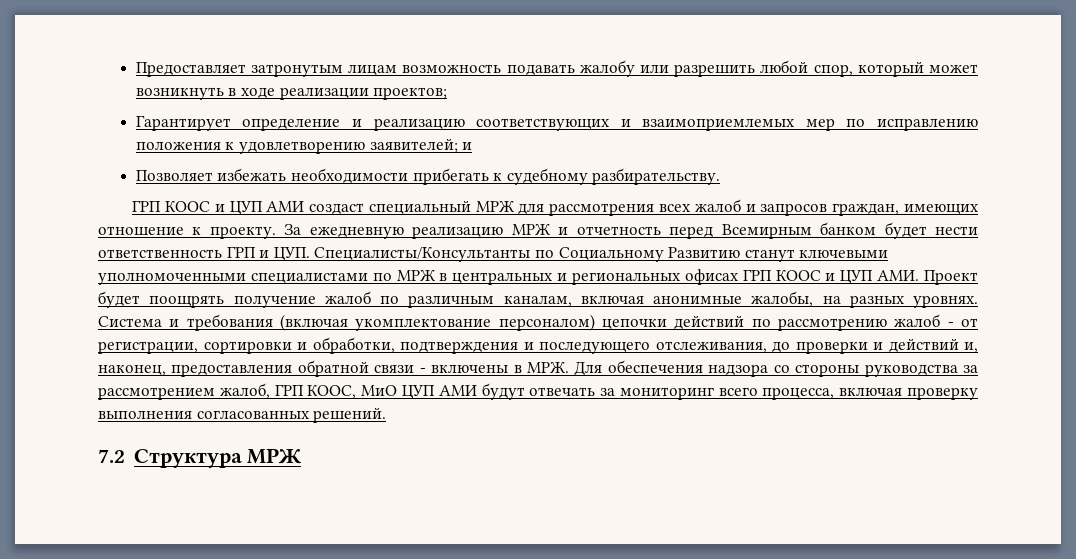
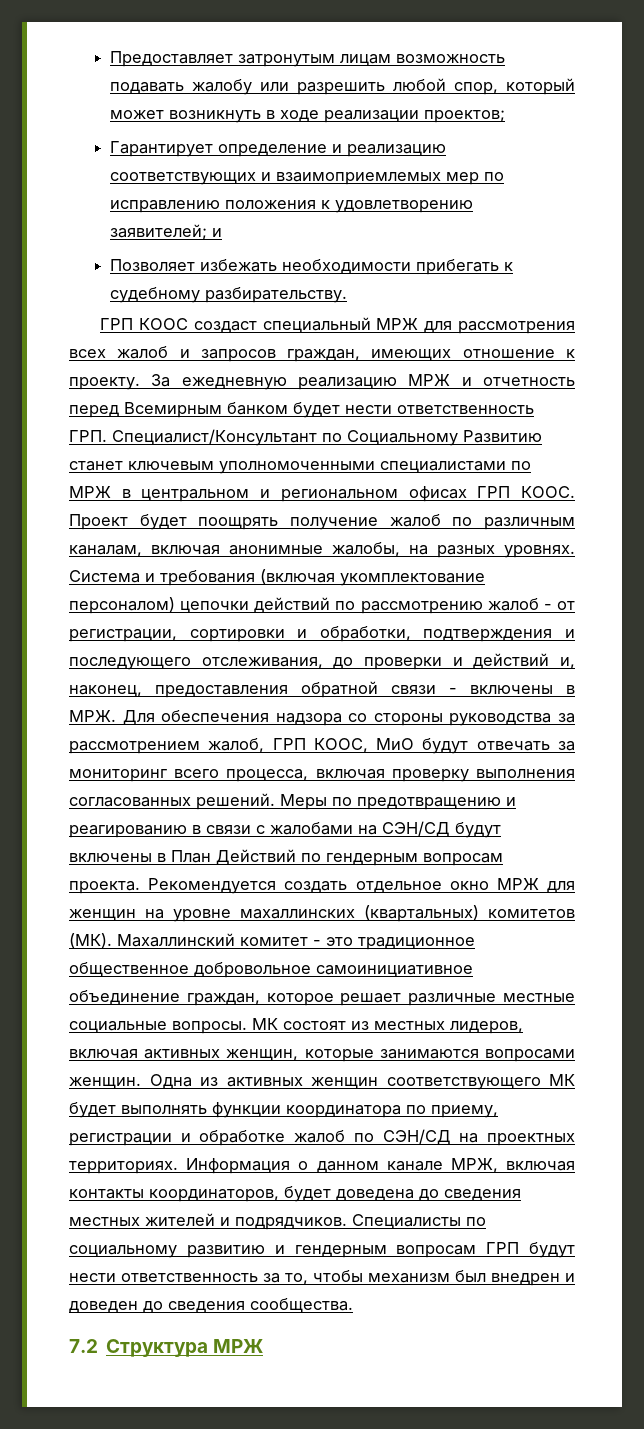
- ГРП КООС и ЦУП АМИ создаст специальный МРЖ для рассмотрения всех жалоб и запросов граждан, имеющих отношение к проекту.
+ ГРП КООС создаст специальный МРЖ для рассмотрения всех жалоб и запросов граждан, имеющих отношение к проекту.
- За ежедневную реализацию МРЖ и отчетность перед Всемирным банком будет нести ответственность ГРП и ЦУП. Специалисты/Консультанты по Социальному Развитию станут ключевыми уполномоченными специалистами по МРЖ в центральных и региональных офисах ГРП КООС и ЦУП АМИ. Проект будет поощрять получение жалоб по различным каналам, включая анонимные жалобы, на разных уровнях.
+ За ежедневную реализацию МРЖ и отчетность перед Всемирным банком будет нести ответственность ГРП. Специалист/Консультант по Социальному Развитию станет ключевым уполномоченными специалистами по МРЖ в центральном и региональном офисах ГРП КООС. Проект будет поощрять получение жалоб по различным каналам, включая анонимные жалобы, на разных уровнях.
- Система и требования (включая укомплектование персоналом) цепочки действий по рассмотрению жалоб - от регистрации, сортировки и обработки, подтверждения и последующего отслеживания, до проверки и действий и, наконец, предоставления обратной связи - включены в МРЖ. Для обеспечения надзора со стороны руководства за рассмотрением жалоб, ГРП КООС, МиО ЦУП АМИ будут отвечать за мониторинг всего процесса, включая проверку выполнения согласованных решений.
+ Система и требования (включая укомплектование персоналом) цепочки действий по рассмотрению жалоб - от регистрации, сортировки и обработки, подтверждения и последующего отслеживания, до проверки и действий и, наконец, предоставления обратной связи - включены в МРЖ. Для обеспечения надзора со стороны руководства за рассмотрением жалоб, ГРП КООС, МиО будут отвечать за мониторинг всего процесса, включая проверку выполнения согласованных решений. Меры по предотвращению и реагированию в связи с жалобами на СЭН/СД будут включены в План Действий по гендерным вопросам проекта. Рекомендуется создать отдельное окно МРЖ для женщин на уровне махаллинских (квартальных) комитетов (МК). Махаллинский комитет - это традиционное общественное добровольное самоинициативное объединение граждан, которое решает различные местные социальные вопросы. МК состоят из местных лидеров, включая активных женщин, которые занимаются вопросами женщин. Одна из активных женщин соответствующего МК будет выполнять функции координатора по приему, регистрации и обработке жалоб по СЭН/СД на проектных территориях. Информация о данном канале МРЖ, включая контакты координаторов, будет доведена до сведения местных жителей и подрядчиков. Специалисты по социальному развитию и гендерным вопросам ГРП будут нести ответственность за то, чтобы механизм был внедрен и доведен до сведения сообщества.

